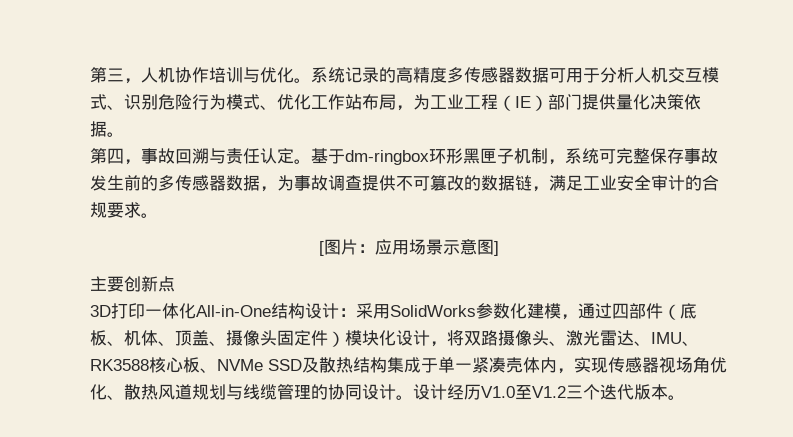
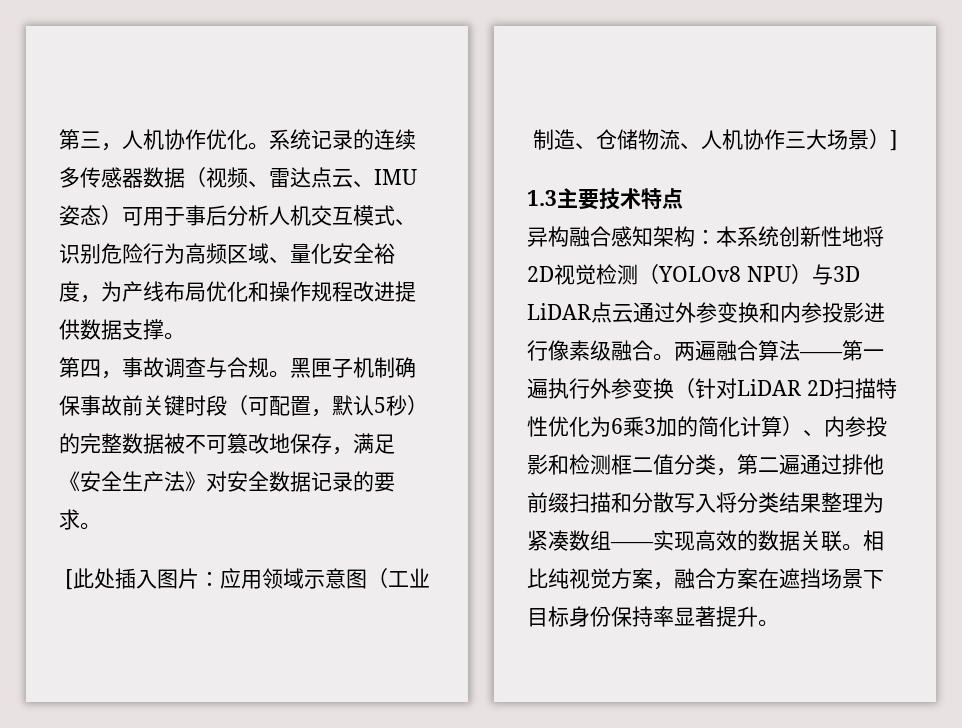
- 第三，人机协作培训与优化。
+ 第三，人机协作优化。
- 系统记录的高精度多传感器数据可用于分析人机交互模式、识别危险行为模式、优化工作站布局，为工业工程（IE）部门提供量化决策依据。
- 第四，事故回溯与责任认定。基于dm-ringbox环形黑匣子机制，系统可完整保存事故发生前的多传感器数据，为事故调查提供不可篡改的数据链，满足工业安全审计的合规要求。
+ 系统记录的连续多传感器数据（视频、雷达点云、IMU姿态）可用于事后分析人机交互模式、识别危险行为高频区域、量化安全裕度，为产线布局优化和操作规程改进提供数据支撑。
+ 第四，事故调查与合规。黑匣子机制确保事故前关键时段（可配置，默认5秒）的完整数据被不可篡改地保存，满足《安全生产法》对安全数据记录的要求。
- [图片：应用场景示意图]
- 主要创新点
- 3D打印一体化All-in-One结构设计：采用SolidWorks参数化建模，通过四部件（底板、机体、顶盖、摄像头固定件）模块化设计，将双路摄像头、激光雷达、IMU、RK3588核心板、NVMe SSD及散热结构集成于单一紧凑壳体内，实现传感器视场角优化、散热风道规划与线缆管理的协同设计。设计经历V1.0至V1.2三个迭代版本。
+ [此处插入图片：应用领域示意图（工业制造、仓储物流、人机协作三大场景）]
+ 1.3主要技术特点
+ 异构融合感知架构：本系统创新性地将2D视觉检测（YOLOv8 NPU）与3D LiDAR点云通过外参变换和内参投影进行像素级融合。两遍融合算法——第一遍执行外参变换（针对LiDAR 2D扫描特性优化为6乘3加的简化计算）、内参投影和检测框二值分类，第二遍通过排他前缀扫描和分散写入将分类结果整理为紧凑数组——实现高效的数据关联。相比纯视觉方案，融合方案在遮挡场景下目标身份保持率显著提升。

